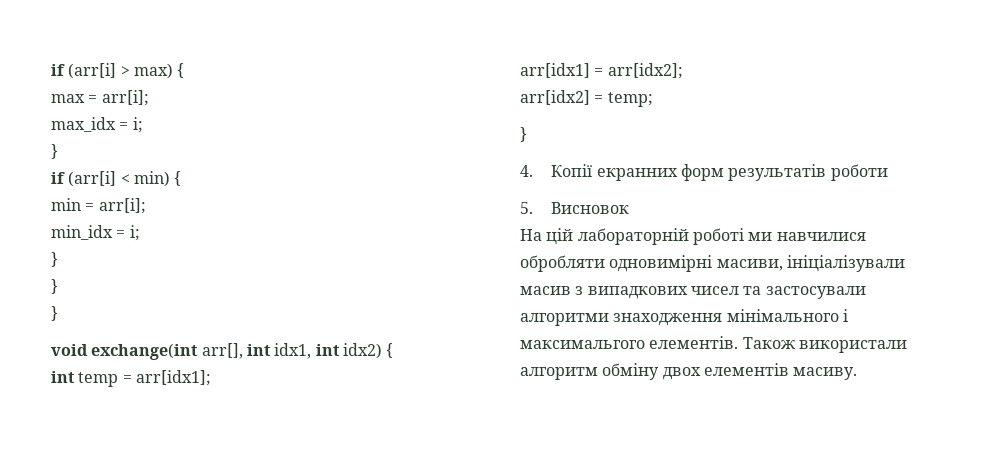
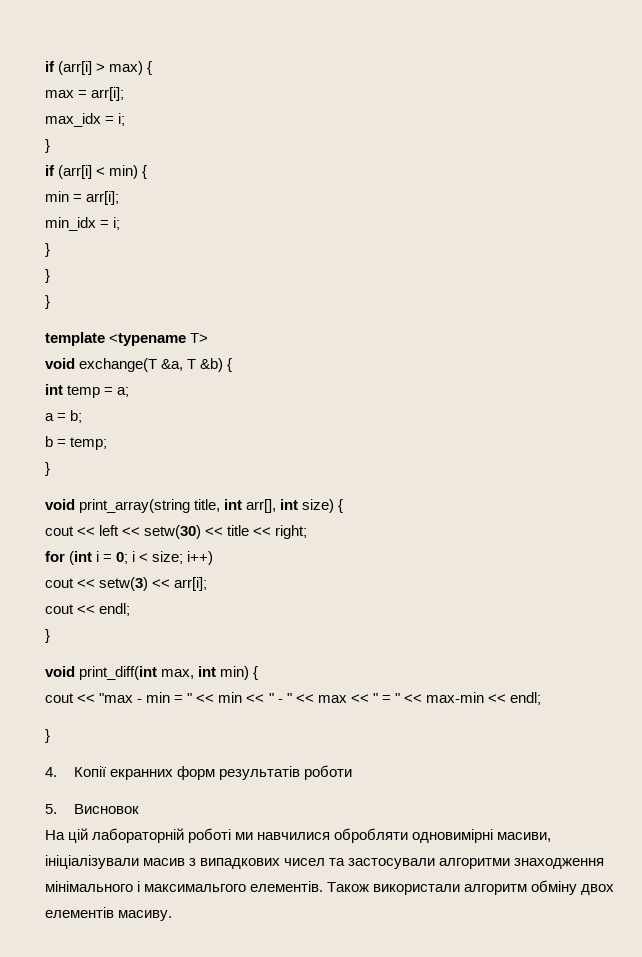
- void exchange(int arr[], int idx1, int idx2) {
- int temp = arr[idx1];
- arr[idx1] = arr[idx2];
- arr[idx2] = temp;
+ template <typename T>
+ void exchange(T &a, T &b) {
+ int temp = a;
+ a = b;
+ b = temp;
+ }
+ void print_array(string title, int arr[], int size) {
+ cout << left << setw(30) << title << right;
+ for (int i = 0; i < size; i++)
+ cout << setw(3) << arr[i];
+ cout << endl;
+ }
+ void print_diff(int max, int min) {
+ cout << "max - min = " << min << " - " << max << " = " << max-min << endl;

